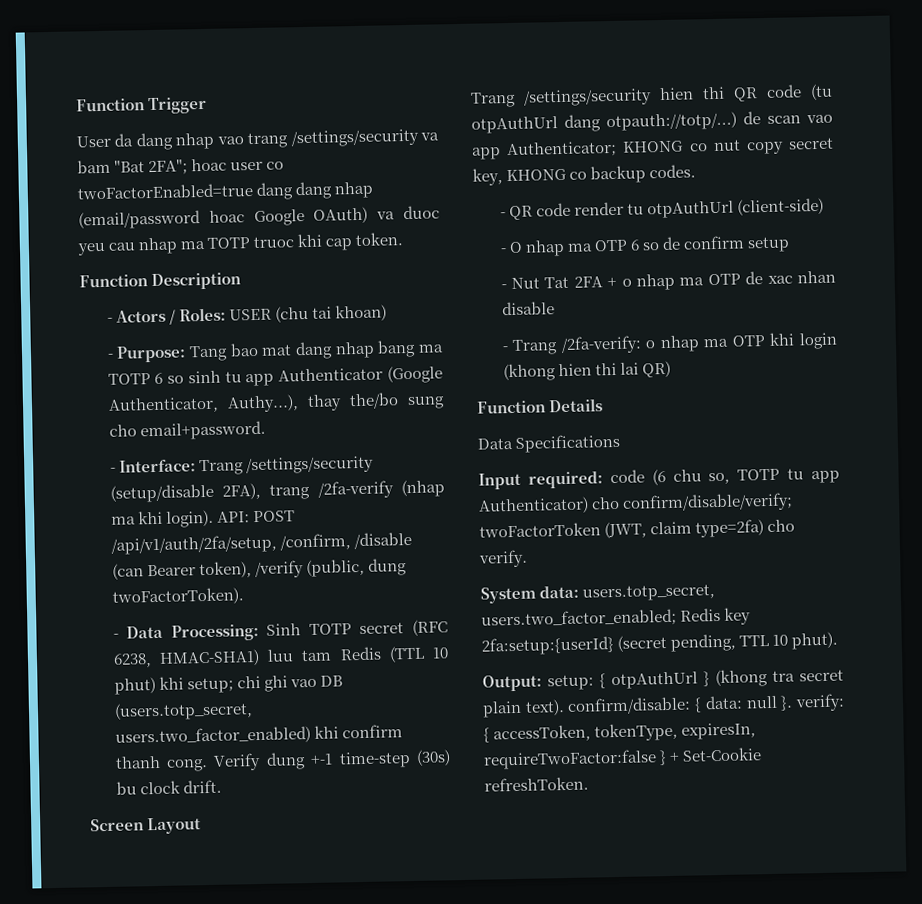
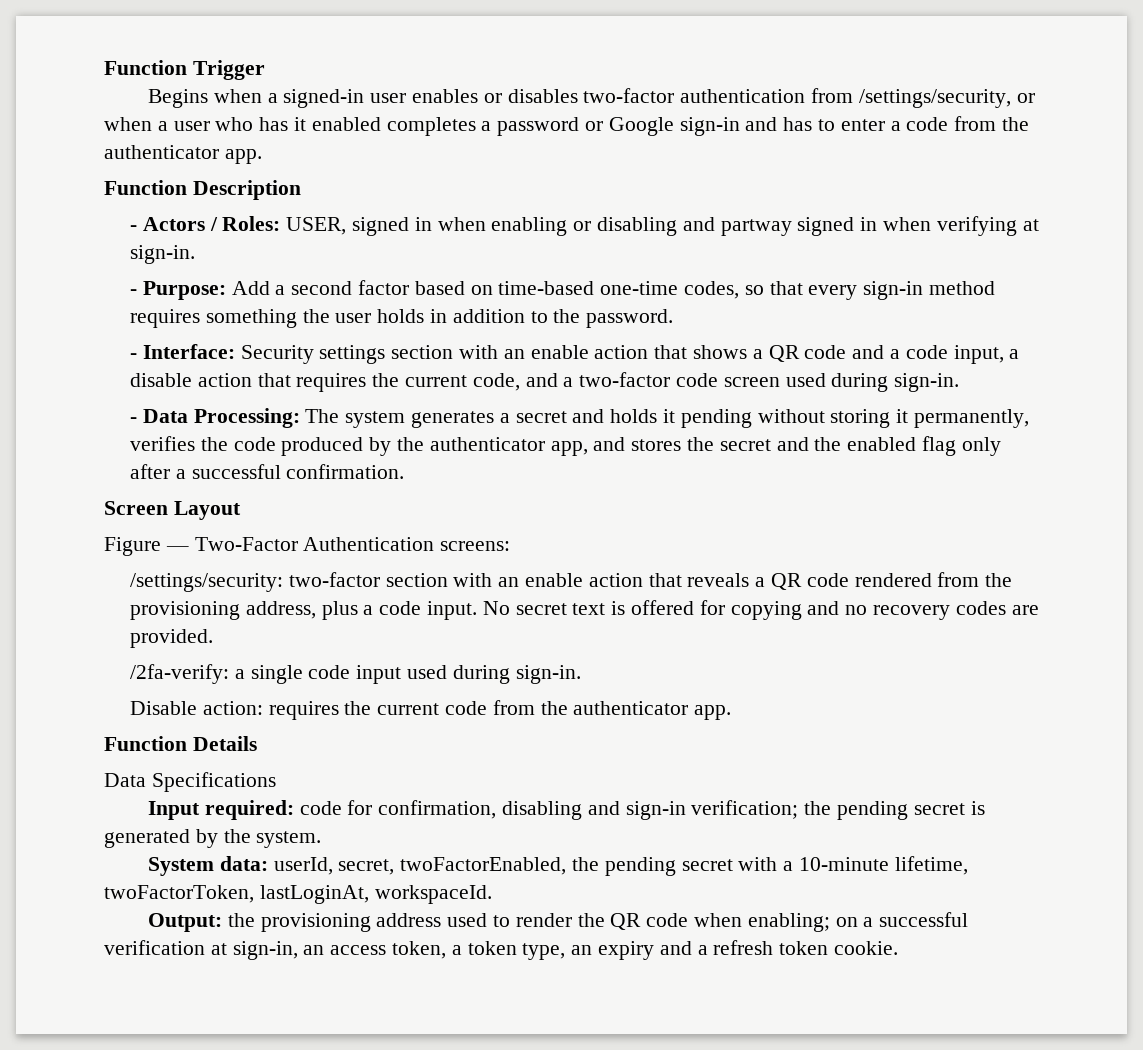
- User da dang nhap vao trang /settings/security va bam "Bat 2FA"; hoac user co twoFactorEnabled=true dang dang nhap (email/password hoac Google OAuth) va duoc yeu cau nhap ma TOTP truoc khi cap token.
+ Begins when a signed-in user enables or disables two-factor authentication from /settings/security, or when a user who has it enabled completes a password or Google sign-in and has to enter a code from the authenticator app.
- - Actors / Roles: USER (chu tai khoan)
- - Purpose: Tang bao mat dang nhap bang ma TOTP 6 so sinh tu app Authenticator (Google Authenticator, Authy...), thay the/bo sung cho email+password.
- - Interface: Trang /settings/security (setup/disable 2FA), trang /2fa-verify (nhap ma khi login). API: POST /api/v1/auth/2fa/setup, /confirm, /disable (can Bearer token), /verify (public, dung twoFactorToken).
- - Data Processing: Sinh TOTP secret (RFC 6238, HMAC-SHA1) luu tam Redis (TTL 10 phut) khi setup; chi ghi vao DB (users.totp_secret, users.two_factor_enabled) khi confirm thanh cong. Verify dung +-1 time-step (30s) bu clock drift.
+ - Actors / Roles: USER, signed in when enabling or disabling and partway signed in when verifying at sign-in.
+ - Purpose: Add a second factor based on time-based one-time codes, so that every sign-in method requires something the user holds in addition to the password.
+ - Interface: Security settings section with an enable action that shows a QR code and a code input, a disable action that requires the current code, and a two-factor code screen used during sign-in.
+ - Data Processing: The system generates a secret and holds it pending without storing it permanently, verifies the code produced by the authenticator app, and stores the secret and the enabled flag only after a successful confirmation.
  Screen Layout
- Trang /settings/security hien thi QR code (tu otpAuthUrl dang otpauth://totp/...) de scan vao app Authenticator; KHONG co nut copy secret key, KHONG co backup codes.
- - QR code render tu otpAuthUrl (client-side)
- - O nhap ma OTP 6 so de confirm setup
- - Nut Tat 2FA + o nhap ma OTP de xac nhan disable
- - Trang /2fa-verify: o nhap ma OTP khi login (khong hien thi lai QR)
+ Figure — Two-Factor Authentication screens:
+ /settings/security: two-factor section with an enable action that reveals a QR code rendered from the provisioning address, plus a code input. No secret text is offered for copying and no recovery codes are provided.
+ /2fa-verify: a single code input used during sign-in.
+ Disable action: requires the current code from the authenticator app.
- Input required: code (6 chu so, TOTP tu app Authenticator) cho confirm/disable/verify; twoFactorToken (JWT, claim type=2fa) cho verify.
- System data: users.totp_secret, users.two_factor_enabled; Redis key 2fa:setup:{userId} (secret pending, TTL 10 phut).
- Output: setup: { otpAuthUrl } (khong tra secret plain text). confirm/disable: { data: null }. verify: { accessToken, tokenType, expiresIn, requireTwoFactor:false } + Set-Cookie refreshToken.
+ Input required: code for confirmation, disabling and sign-in verification; the pending secret is generated by the system.
+ System data: userId, secret, twoFactorEnabled, the pending secret with a 10-minute lifetime, twoFactorToken, lastLoginAt, workspaceId.
+ Output: the provisioning address used to render the QR code when enabling; on a successful verification at sign-in, an access token, a token type, an expiry and a refresh token cookie.

